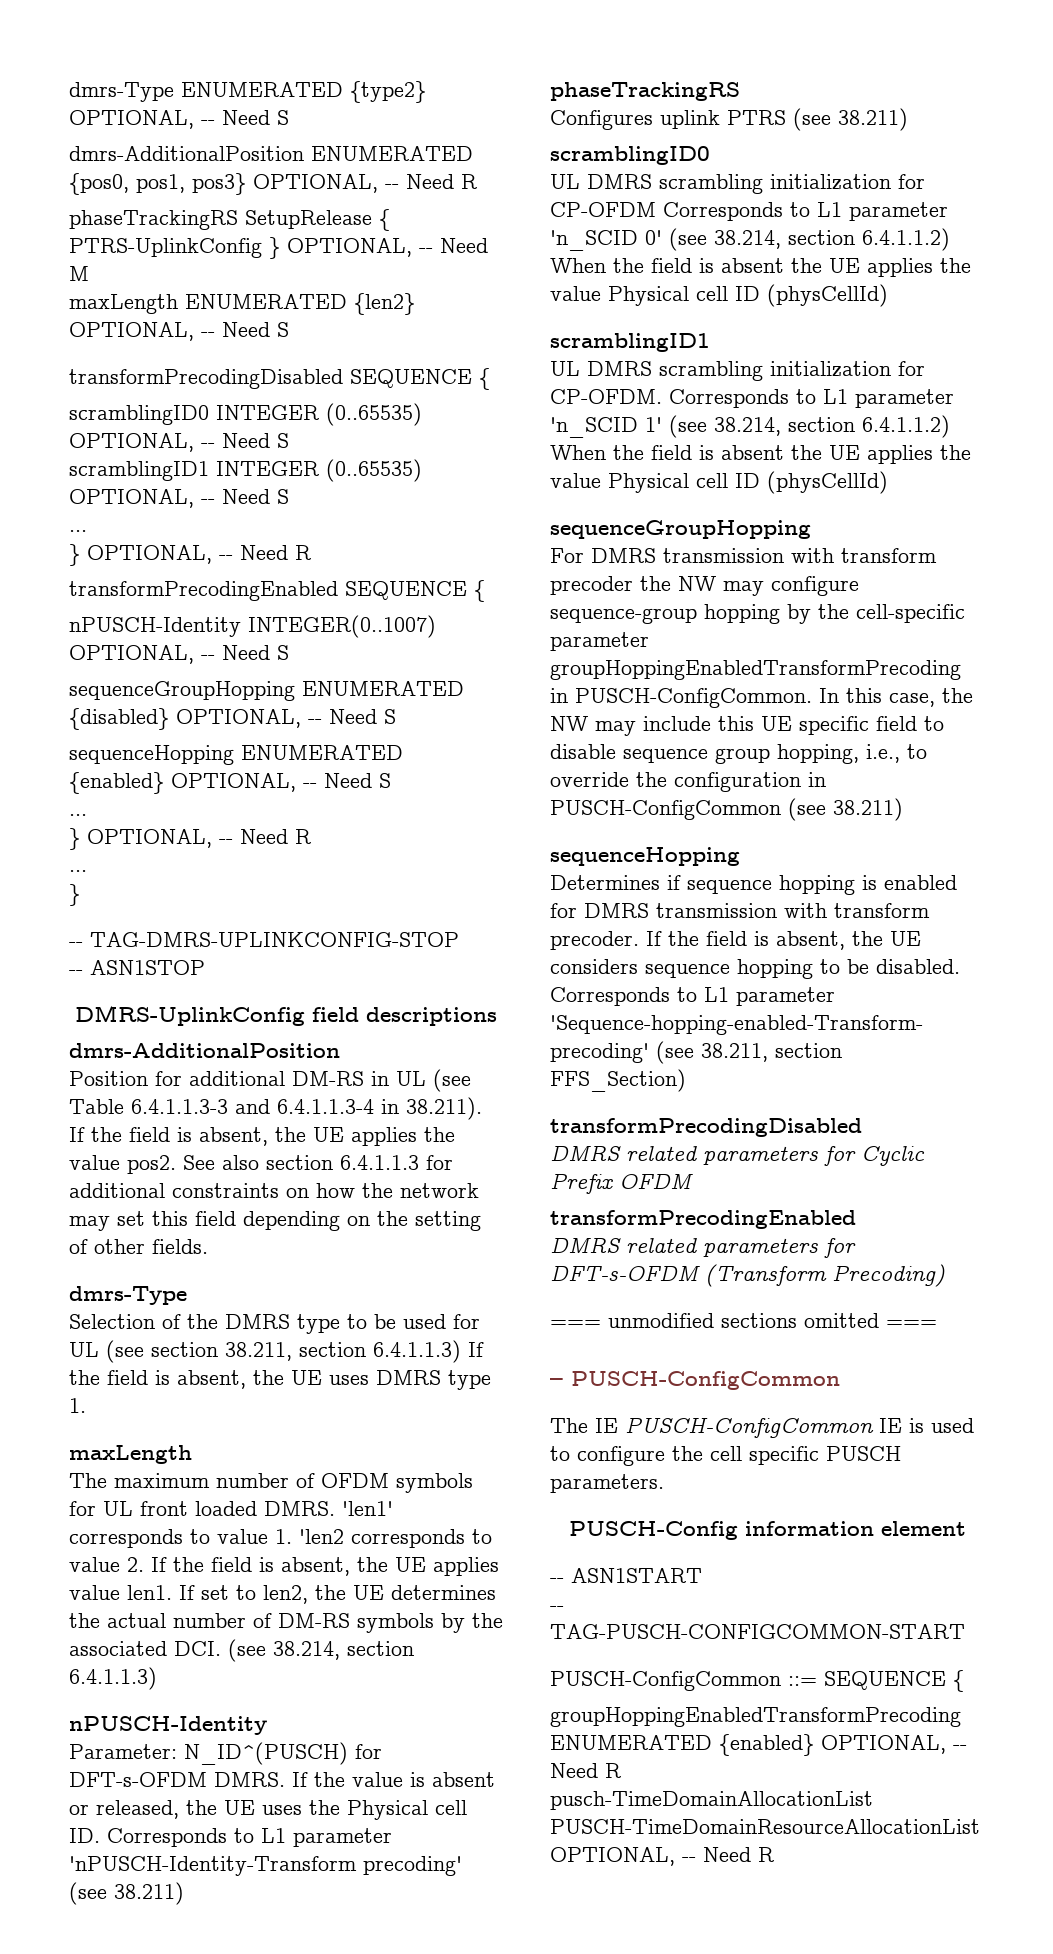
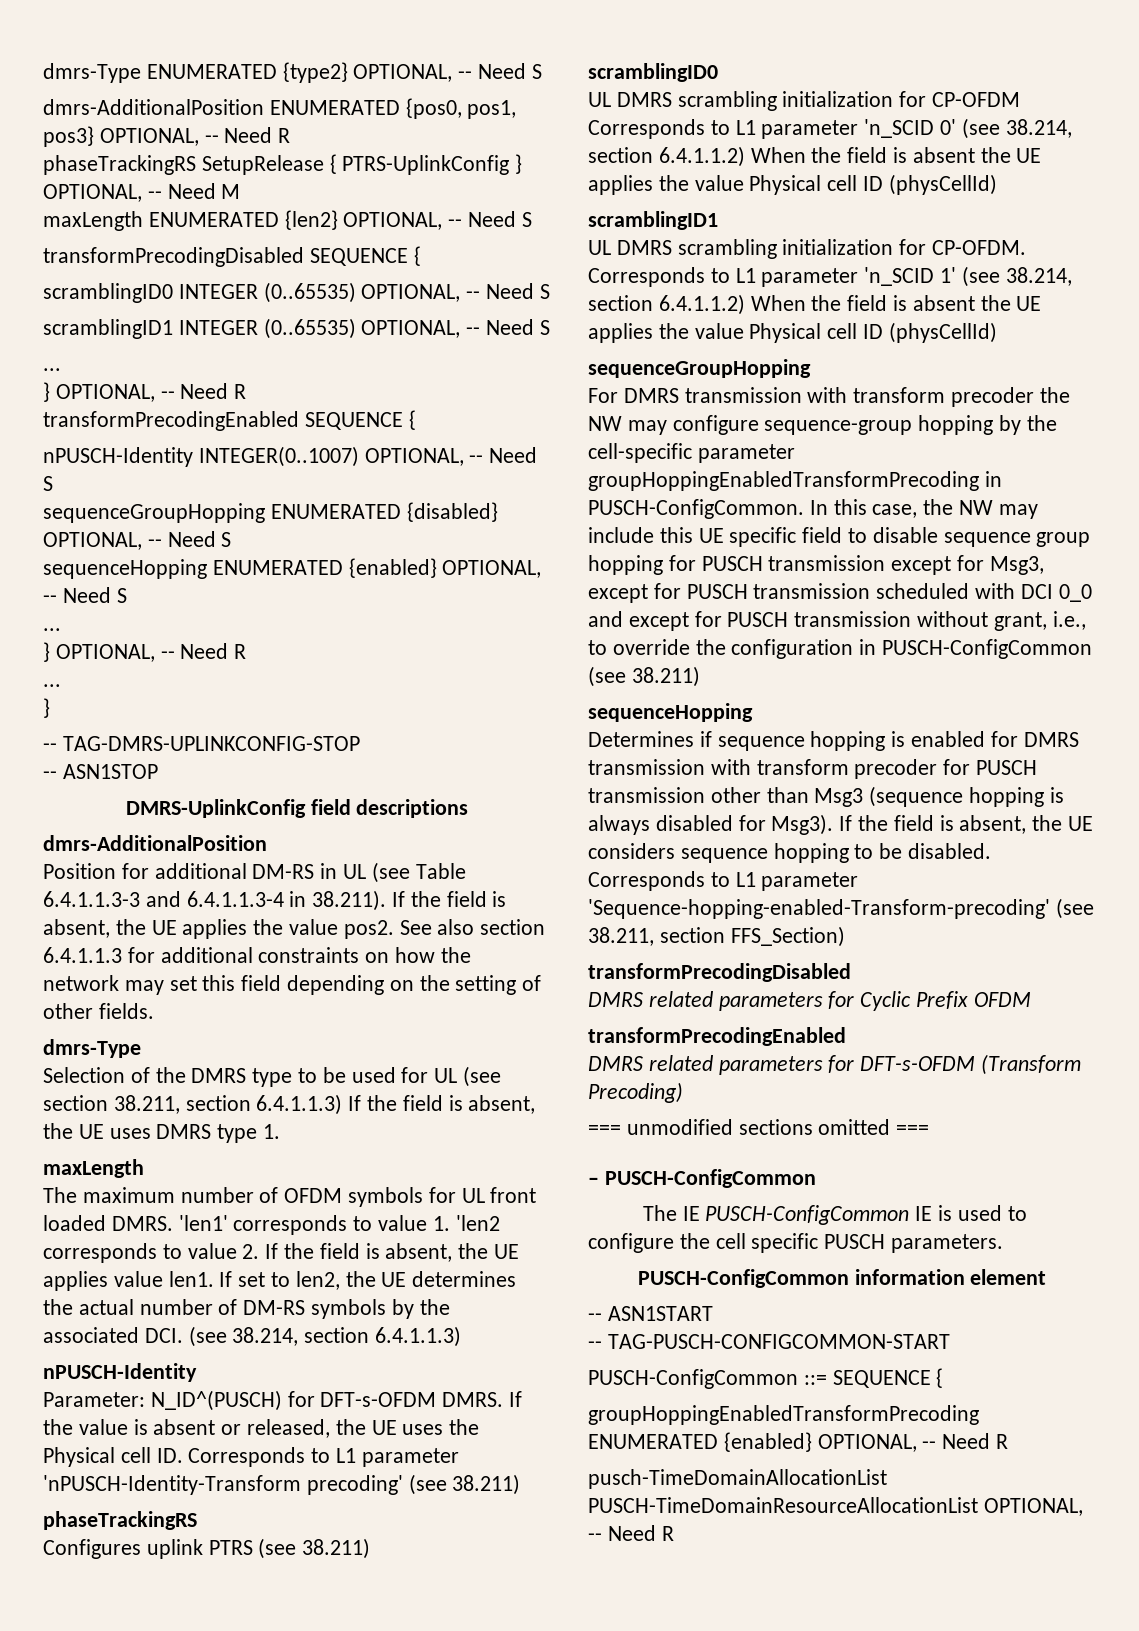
- In this case, the NW may include this UE specific field to disable sequence group hopping, i.e., to override the configuration in PUSCH-ConfigCommon (see 38.211)
+ In this case, the NW may include this UE specific field to disable sequence group hopping for PUSCH transmission except for Msg3, except for PUSCH transmission scheduled with DCI 0_0 and except for PUSCH transmission without grant, i.e., to override the configuration in PUSCH-ConfigCommon (see 38.211)
- Determines if sequence hopping is enabled for DMRS transmission with transform precoder.
+ Determines if sequence hopping is enabled for DMRS transmission with transform precoder for PUSCH transmission other than Msg3 (sequence hopping is always disabled for Msg3).
- PUSCH-Config information element
+ PUSCH-ConfigCommon information element

